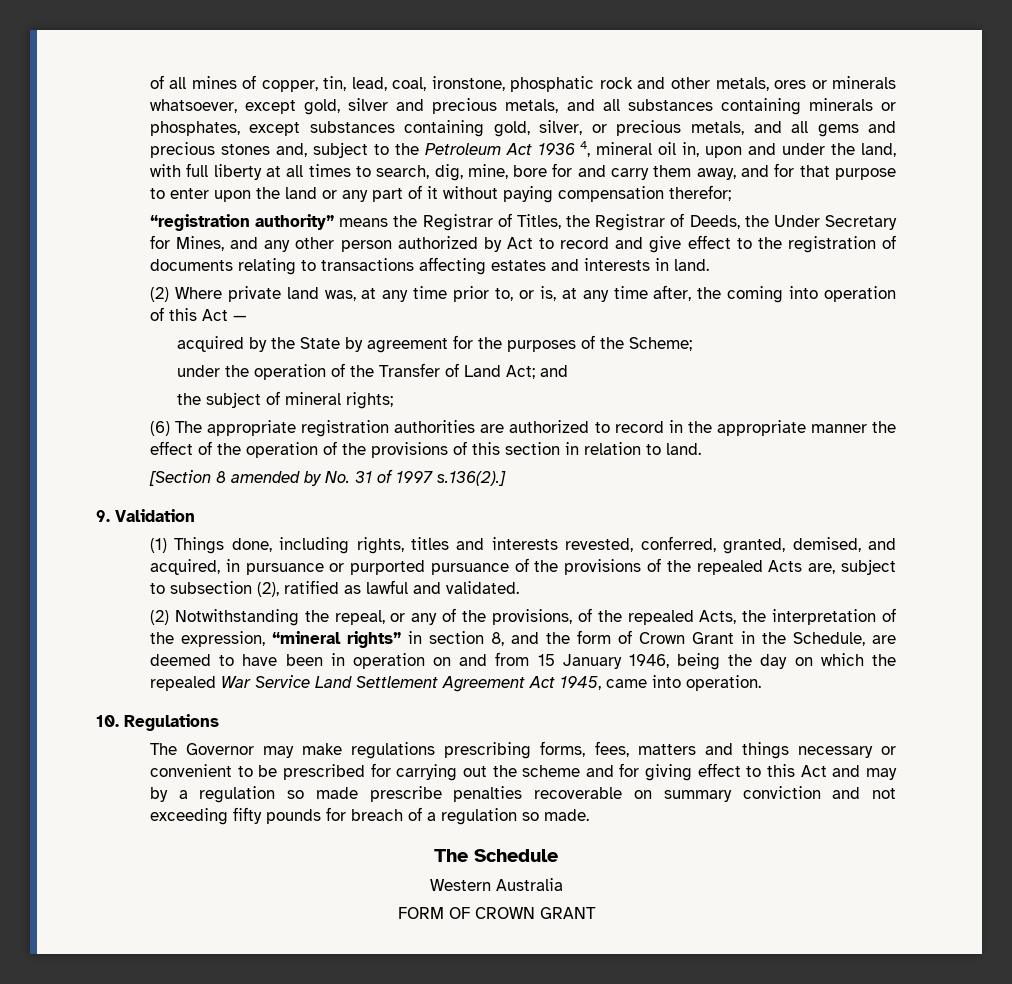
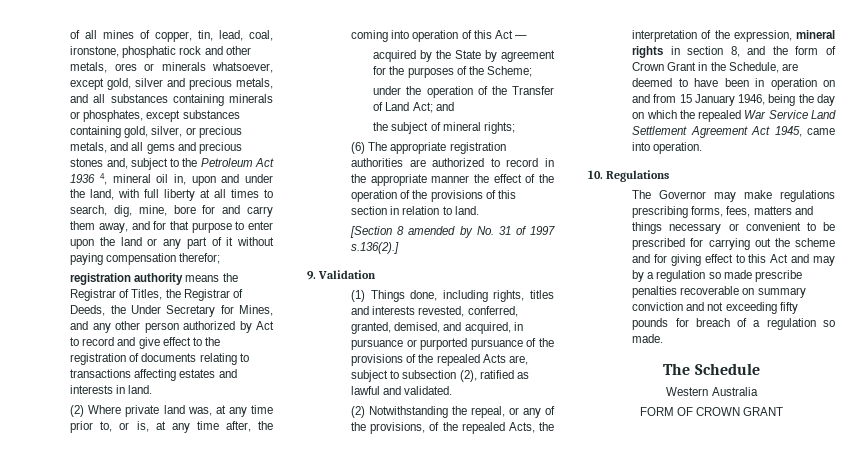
- “registration authority” means the Registrar of Titles, the Registrar of Deeds, the Under Secretary for Mines, and any other person authorized by Act to record and give effect to the registration of documents relating to transactions affecting estates and interests in land.
+ registration authority means the Registrar of Titles, the Registrar of Deeds, the Under Secretary for Mines, and any other person authorized by Act to record and give effect to the registration of documents relating to transactions affecting estates and interests in land.
- (2) Notwithstanding the repeal, or any of the provisions, of the repealed Acts, the interpretation of the expression, “mineral rights” in section 8, and the form of Crown Grant in the Schedule, are deemed to have been in operation on and from 15 January 1946, being the day on which the repealed War Service Land Settlement Agreement Act 1945, came into operation.
+ (2) Notwithstanding the repeal, or any of the provisions, of the repealed Acts, the interpretation of the expression, mineral rights in section 8, and the form of Crown Grant in the Schedule, are deemed to have been in operation on and from 15 January 1946, being the day on which the repealed War Service Land Settlement Agreement Act 1945, came into operation.

